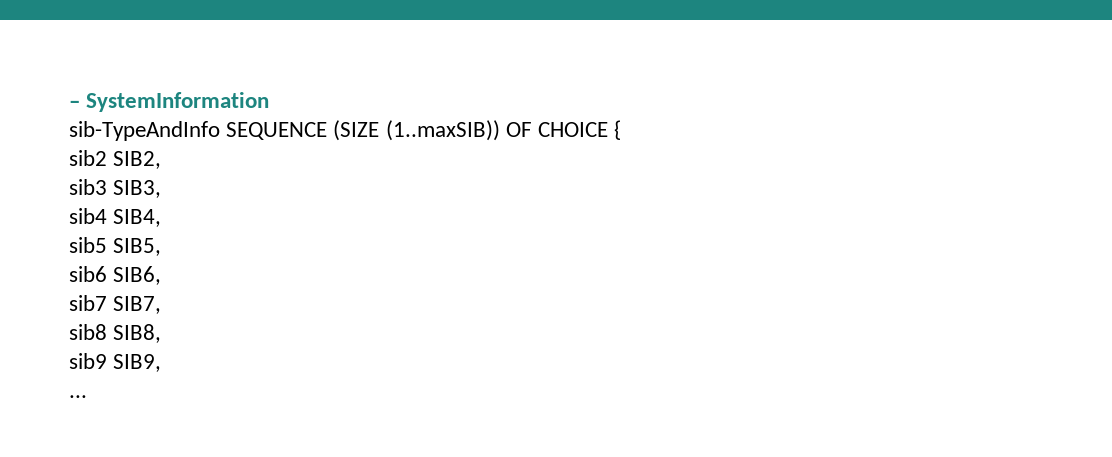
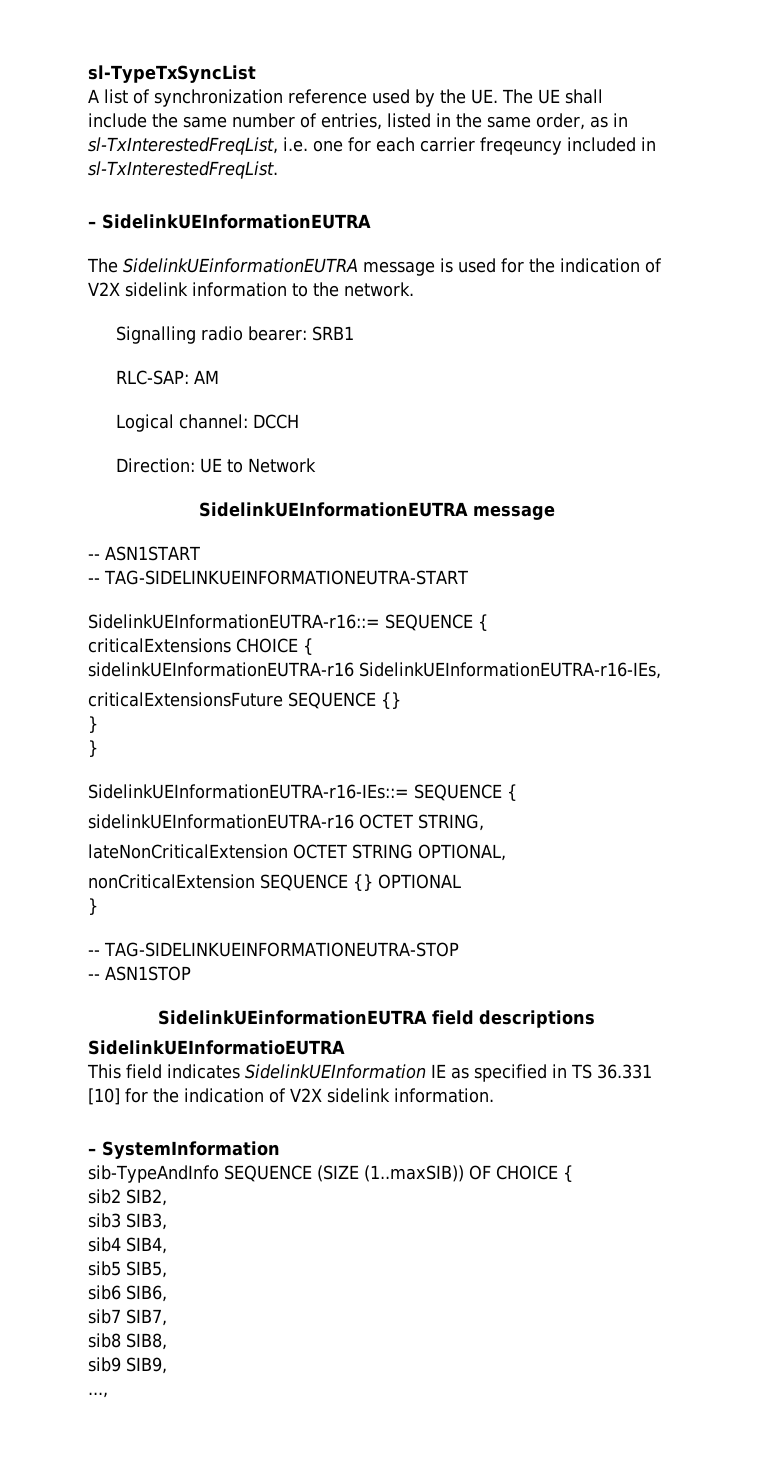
+ sl-TypeTxSyncList
+ A list of synchronization reference used by the UE. The UE shall include the same number of entries, listed in the same order, as in sl-TxInterestedFreqList, i.e. one for each carrier freqeuncy included in sl-TxInterestedFreqList.
+ – SidelinkUEInformationEUTRA
+ The SidelinkUEinformationEUTRA message is used for the indication of V2X sidelink information to the network.
+ Signalling radio bearer: SRB1
+ RLC-SAP: AM
+ Logical channel: DCCH
+ Direction: UE to Network
+ SidelinkUEInformationEUTRA message
+ -- ASN1START
+ -- TAG-SIDELINKUEINFORMATIONEUTRA-START
+ SidelinkUEInformationEUTRA-r16::= SEQUENCE {
+ criticalExtensions CHOICE {
+ sidelinkUEInformationEUTRA-r16 SidelinkUEInformationEUTRA-r16-IEs,
+ criticalExtensionsFuture SEQUENCE {}
+ }
+ }
+ SidelinkUEInformationEUTRA-r16-IEs::= SEQUENCE {
+ sidelinkUEInformationEUTRA-r16 OCTET STRING,
+ lateNonCriticalExtension OCTET STRING OPTIONAL,
+ nonCriticalExtension SEQUENCE {} OPTIONAL
+ }
+ -- TAG-SIDELINKUEINFORMATIONEUTRA-STOP
+ -- ASN1STOP
+ SidelinkUEinformationEUTRA field descriptions
+ SidelinkUEInformatioEUTRA
+ This field indicates SidelinkUEInformation IE as specified in TS 36.331 [10] for the indication of V2X sidelink information.
- ...
+ ...,

